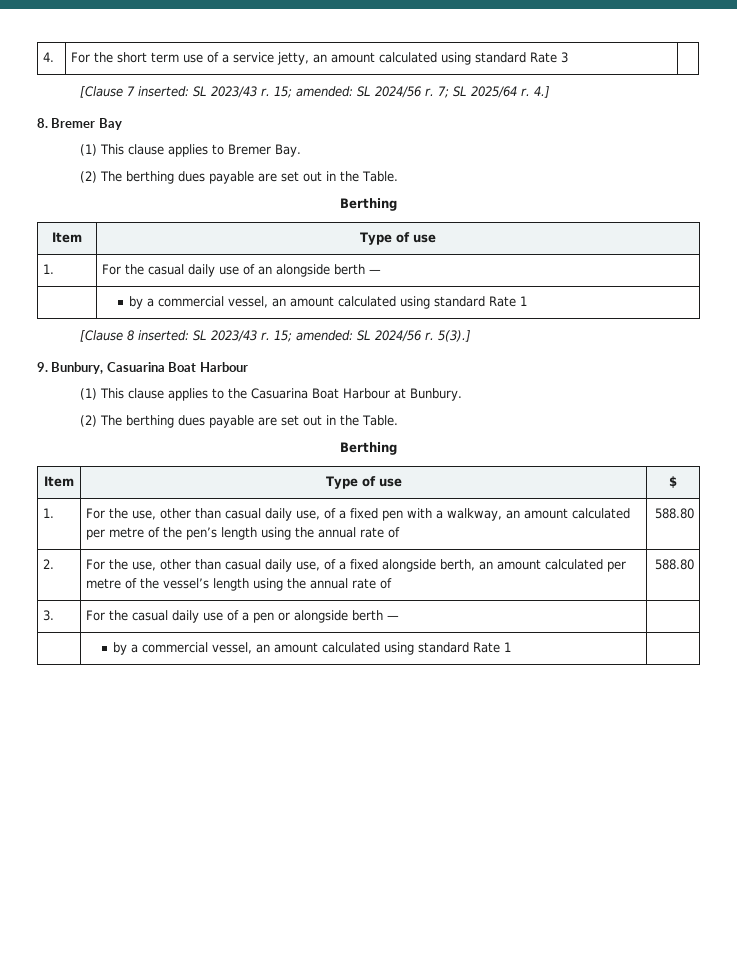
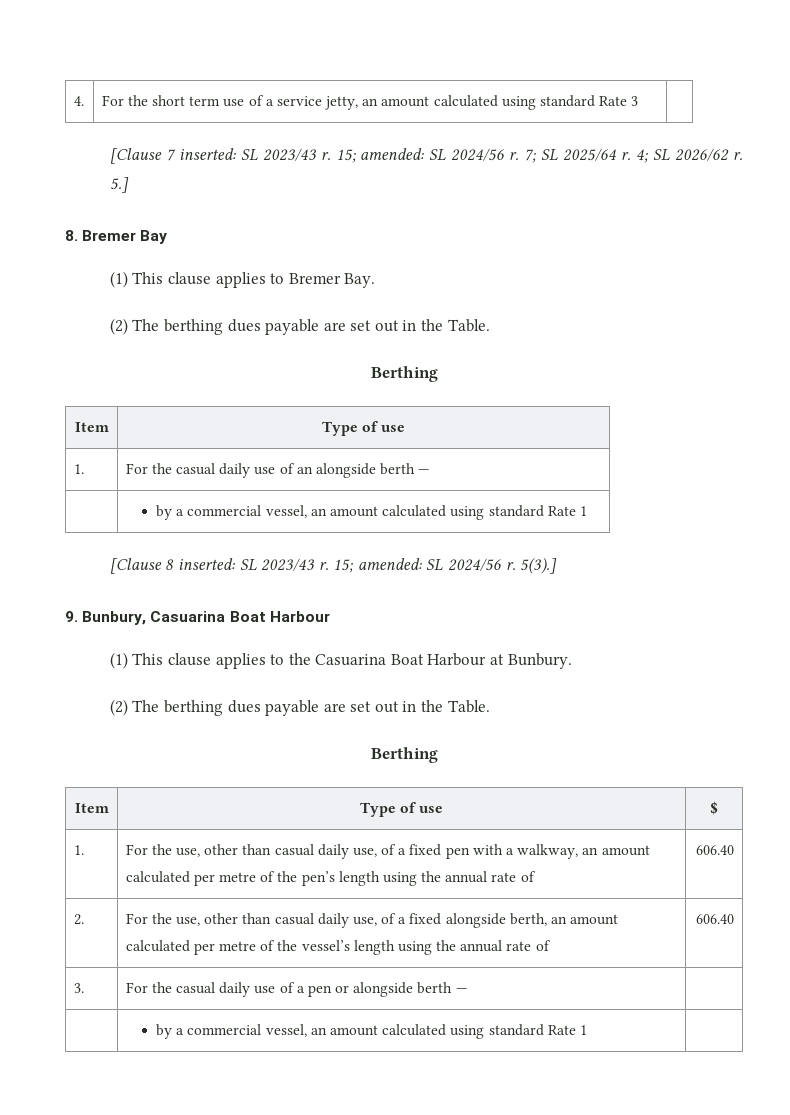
- 4.]
+ 4; SL 2026/62 r. 5.]
- 1. | For the use, other than casual daily use, of a fixed pen with a walkway, an amount calculated per metre of the pen’s length using the annual rate of | 588.80
+ 1. | For the use, other than casual daily use, of a fixed pen with a walkway, an amount calculated per metre of the pen’s length using the annual rate of | 606.40
- 2. | For the use, other than casual daily use, of a fixed alongside berth, an amount calculated per metre of the vessel’s length using the annual rate of | 588.80
+ 2. | For the use, other than casual daily use, of a fixed alongside berth, an amount calculated per metre of the vessel’s length using the annual rate of | 606.40

